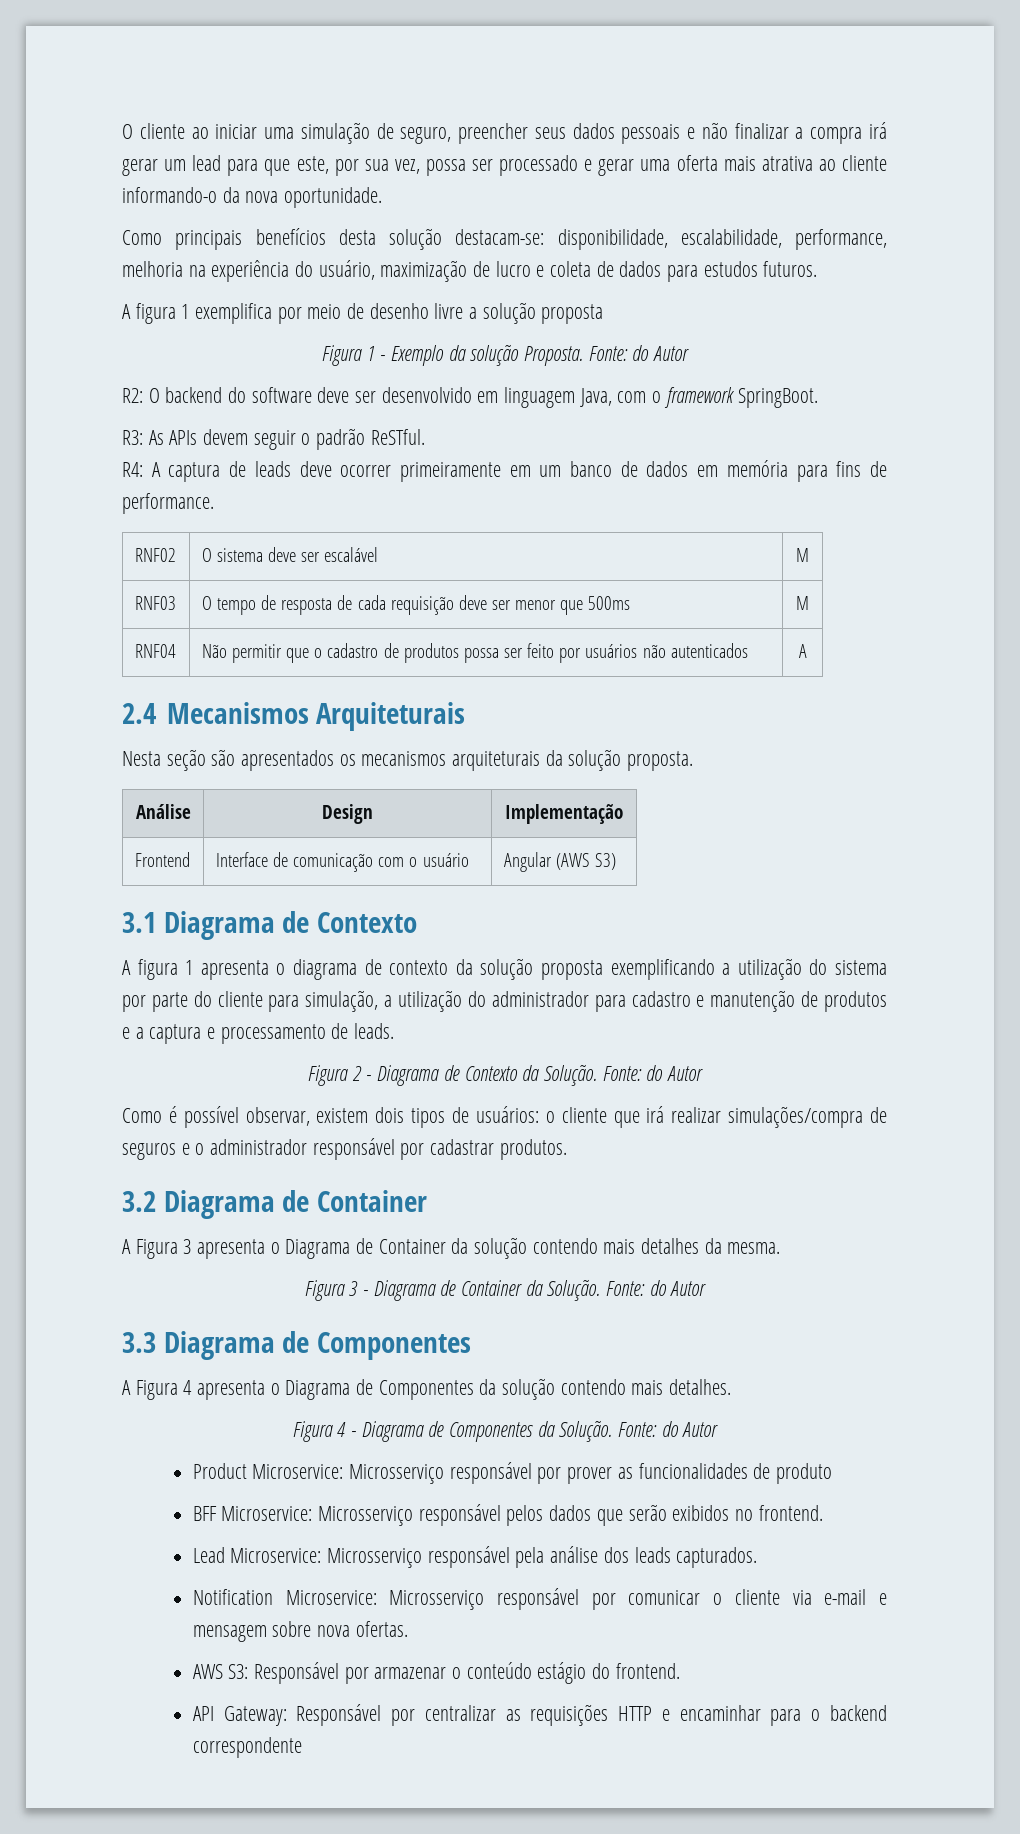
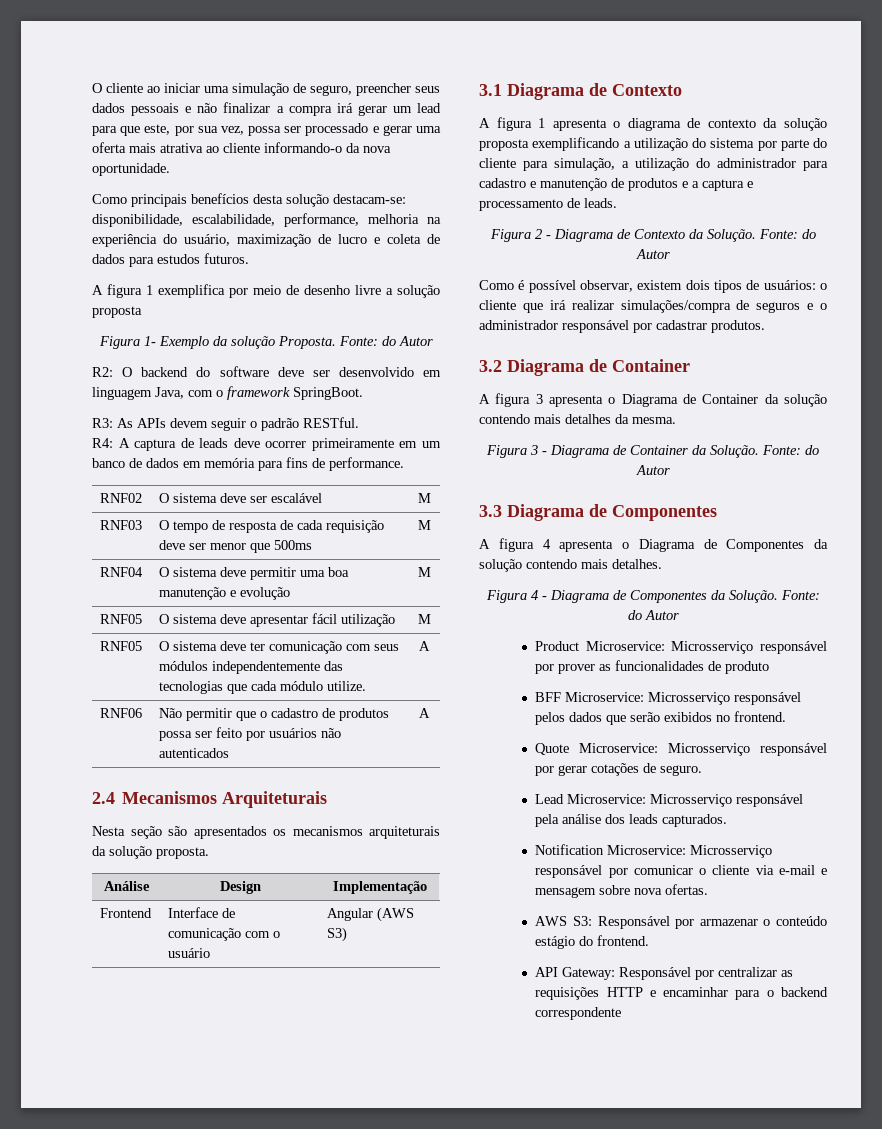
- Figura 1 - Exemplo da solução Proposta.
+ Figura 1- Exemplo da solução Proposta.
- R3: As APIs devem seguir o padrão ReSTful.
+ R3: As APIs devem seguir o padrão RESTful.
- RNF04 | Não permitir que o cadastro de produtos possa ser feito por usuários não autenticados | A
+ RNF04 | O sistema deve permitir uma boa manutenção e evolução | M
+ RNF05 | O sistema deve apresentar fácil utilização | M
+ RNF05 | O sistema deve ter comunicação com seus módulos independentemente das tecnologias que cada módulo utilize. | A
+ RNF06 | Não permitir que o cadastro de produtos possa ser feito por usuários não autenticados | A
- A Figura 3 apresenta o Diagrama de Container da solução contendo mais detalhes da mesma.
+ A figura 3 apresenta o Diagrama de Container da solução contendo mais detalhes da mesma.
- A Figura 4 apresenta o Diagrama de Componentes da solução contendo mais detalhes.
+ A figura 4 apresenta o Diagrama de Componentes da solução contendo mais detalhes.
+ Quote Microservice: Microsserviço responsável por gerar cotações de seguro.

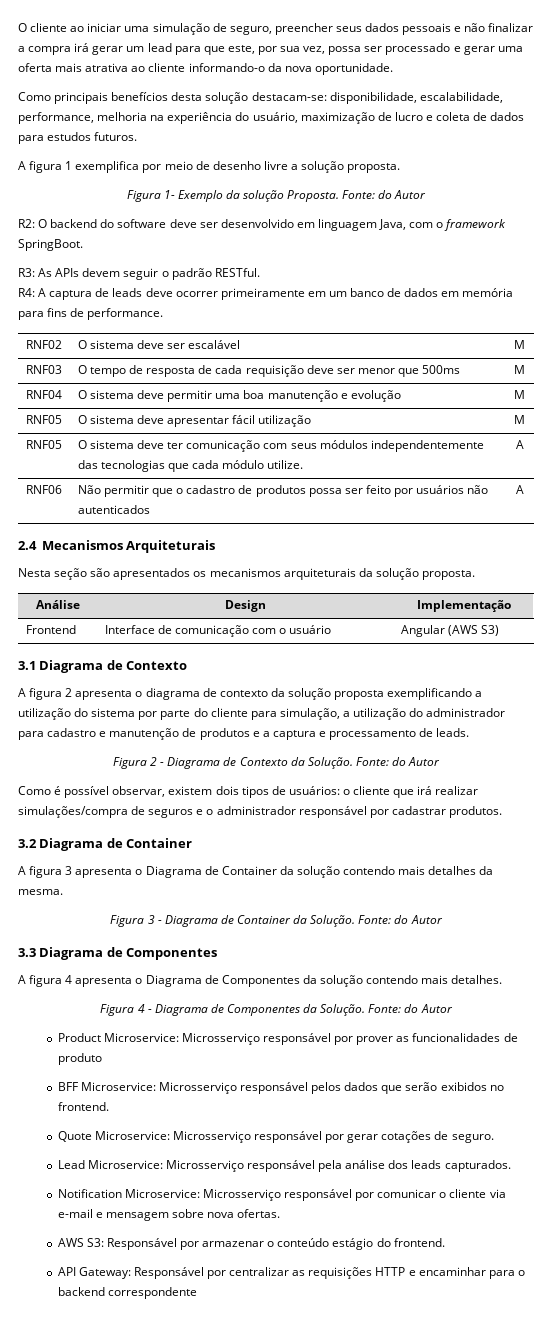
- A figura 1 exemplifica por meio de desenho livre a solução proposta
+ A figura 1 exemplifica por meio de desenho livre a solução proposta.
- A figura 1 apresenta o diagrama de contexto da solução proposta exemplificando a utilização do sistema por parte do cliente para simulação, a utilização do administrador para cadastro e manutenção de produtos e a captura e processamento de leads.
+ A figura 2 apresenta o diagrama de contexto da solução proposta exemplificando a utilização do sistema por parte do cliente para simulação, a utilização do administrador para cadastro e manutenção de produtos e a captura e processamento de leads.

